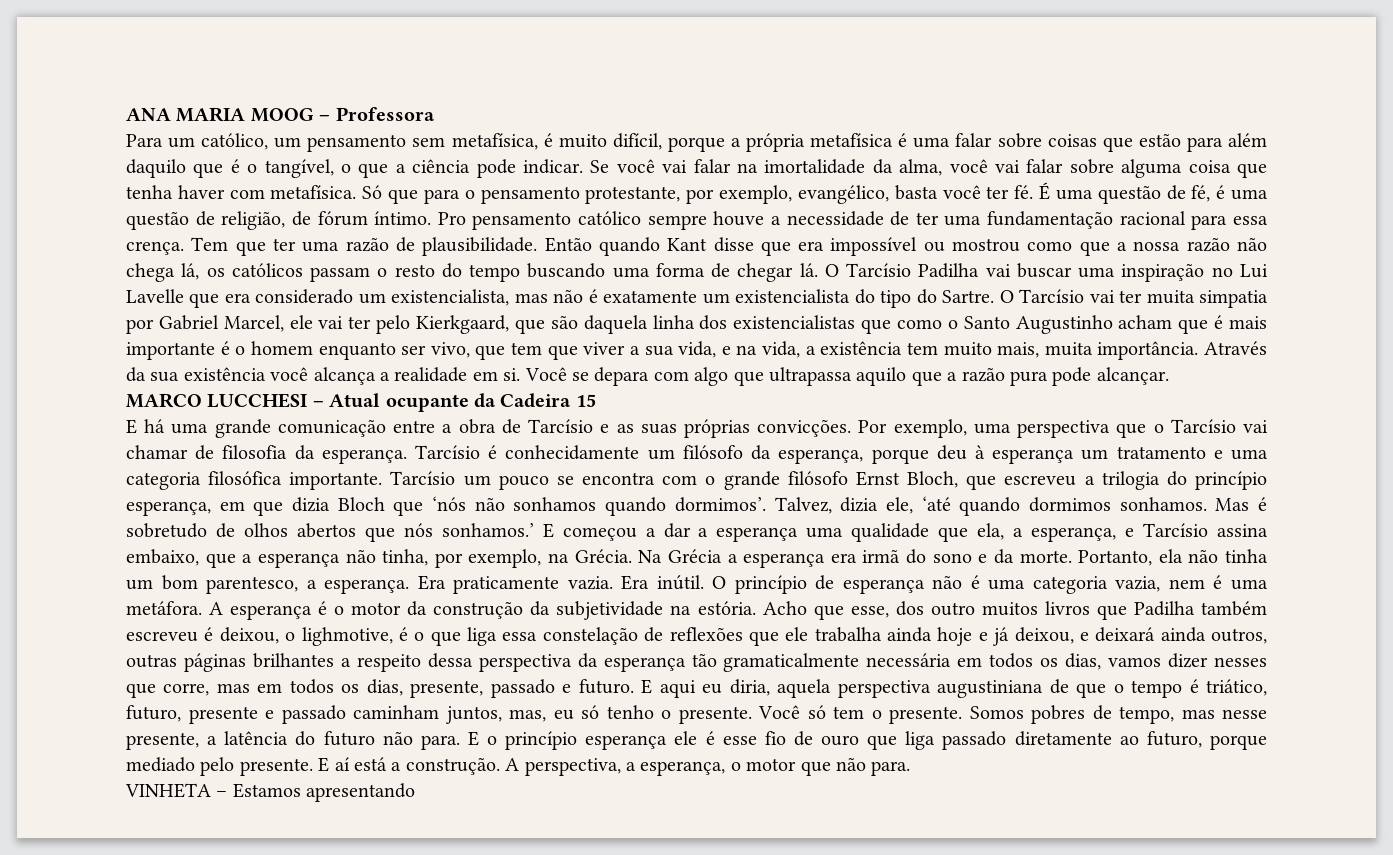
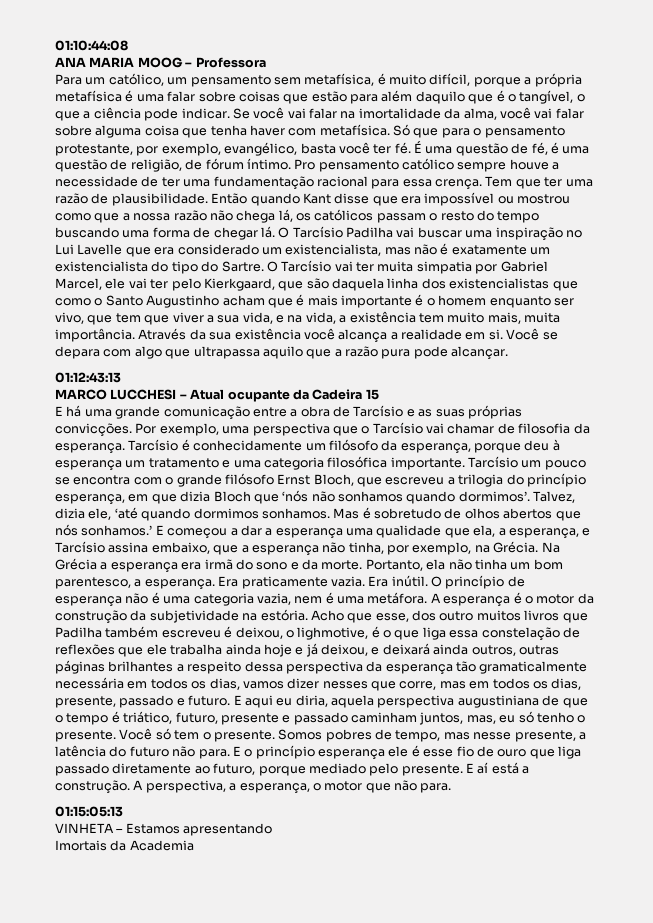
+ 01:10:44:08
+ 01:12:43:13
+ 01:15:05:13
+ Imortais da Academia

